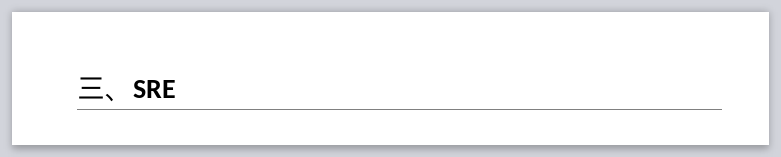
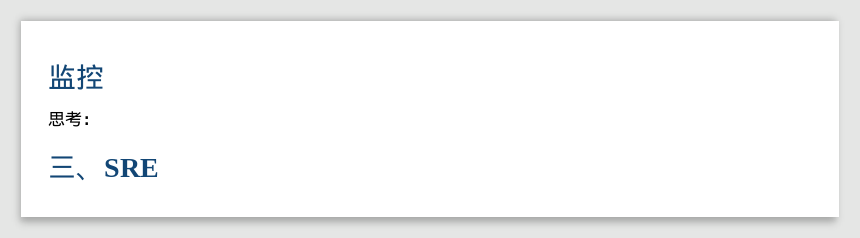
+ 监控
+ 思考：

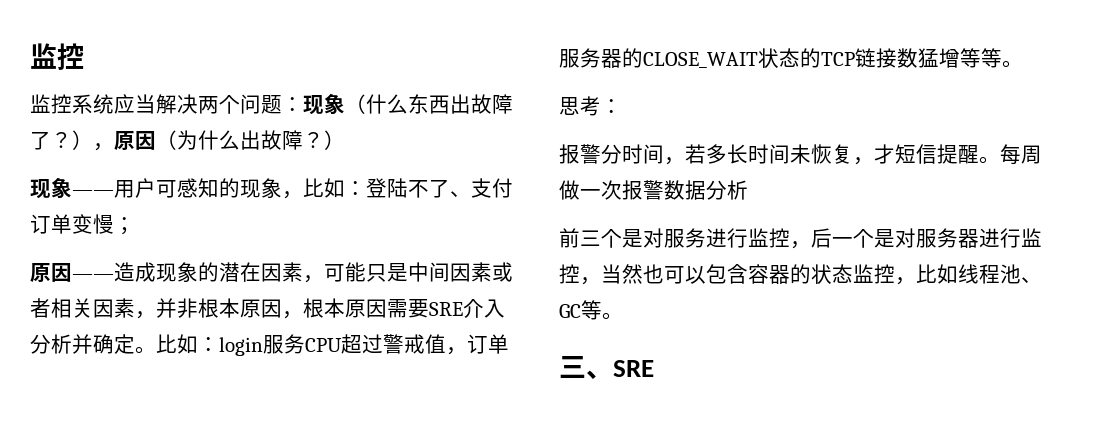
+ 监控系统应当解决两个问题：现象（什么东西出故障了？），原因（为什么出故障？）
+ 现象——用户可感知的现象，比如：登陆不了、支付订单变慢；
+ 原因——造成现象的潜在因素，可能只是中间因素或者相关因素，并非根本原因，根本原因需要SRE介入分析并确定。比如：login服务CPU超过警戒值，订单服务器的CLOSE_WAIT状态的TCP链接数猛增等等。
  思考：
+ 报警分时间，若多长时间未恢复，才短信提醒。每周做一次报警数据分析
+ 前三个是对服务进行监控，后一个是对服务器进行监控，当然也可以包含容器的状态监控，比如线程池、GC等。

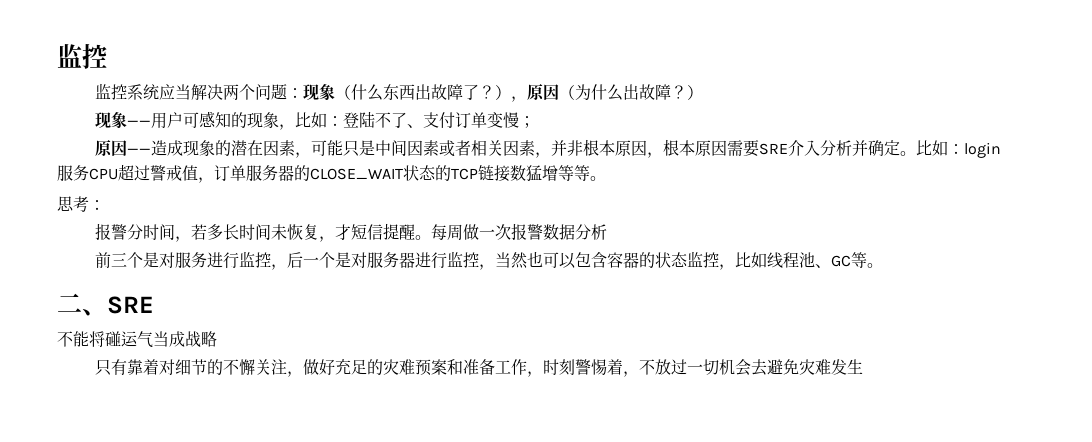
- 三、SRE
+ 二、SRE
+ 不能将碰运气当成战略
+ 只有靠着对细节的不懈关注，做好充足的灾难预案和准备工作，时刻警惕着，不放过一切机会去避免灾难发生

